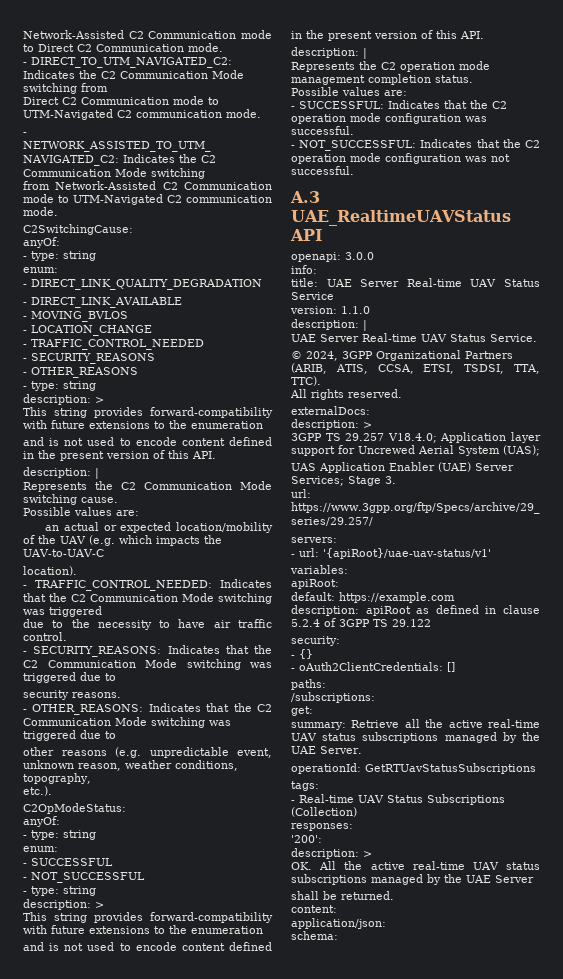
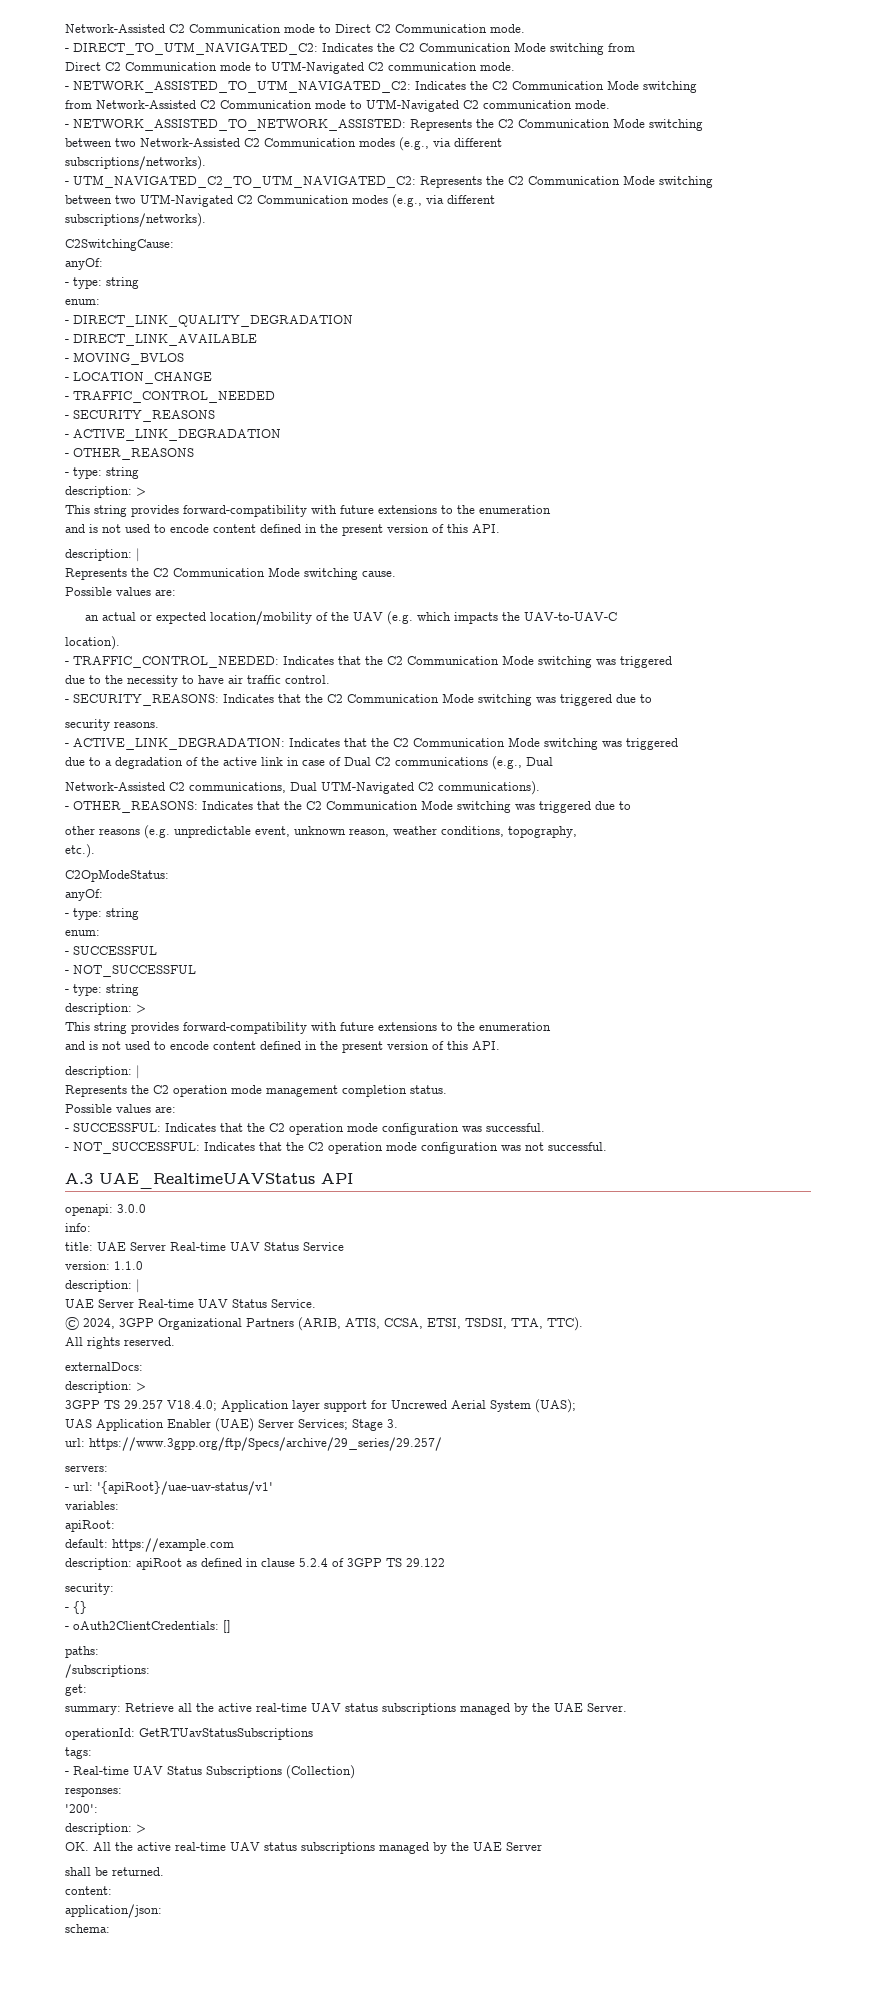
+ - NETWORK_ASSISTED_TO_NETWORK_ASSISTED: Represents the C2 Communication Mode switching
+ between two Network-Assisted C2 Communication modes (e.g., via different
+ subscriptions/networks).
+ - UTM_NAVIGATED_C2_TO_UTM_NAVIGATED_C2: Represents the C2 Communication Mode switching
+ between two UTM-Navigated C2 Communication modes (e.g., via different
+ subscriptions/networks).
+ - ACTIVE_LINK_DEGRADATION
+ - ACTIVE_LINK_DEGRADATION: Indicates that the C2 Communication Mode switching was triggered
+ due to a degradation of the active link in case of Dual C2 communications (e.g., Dual
+ Network-Assisted C2 communications, Dual UTM-Navigated C2 communications).

